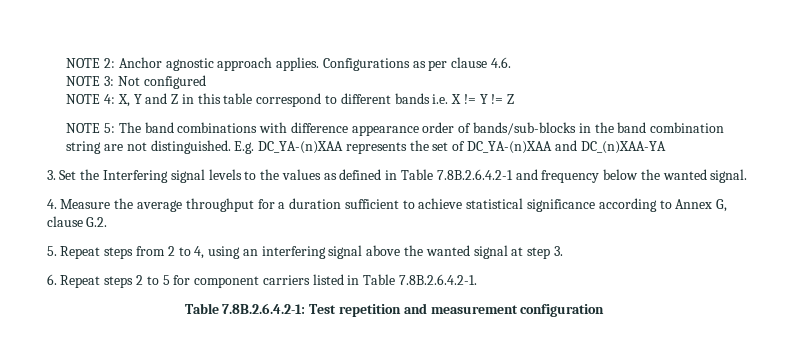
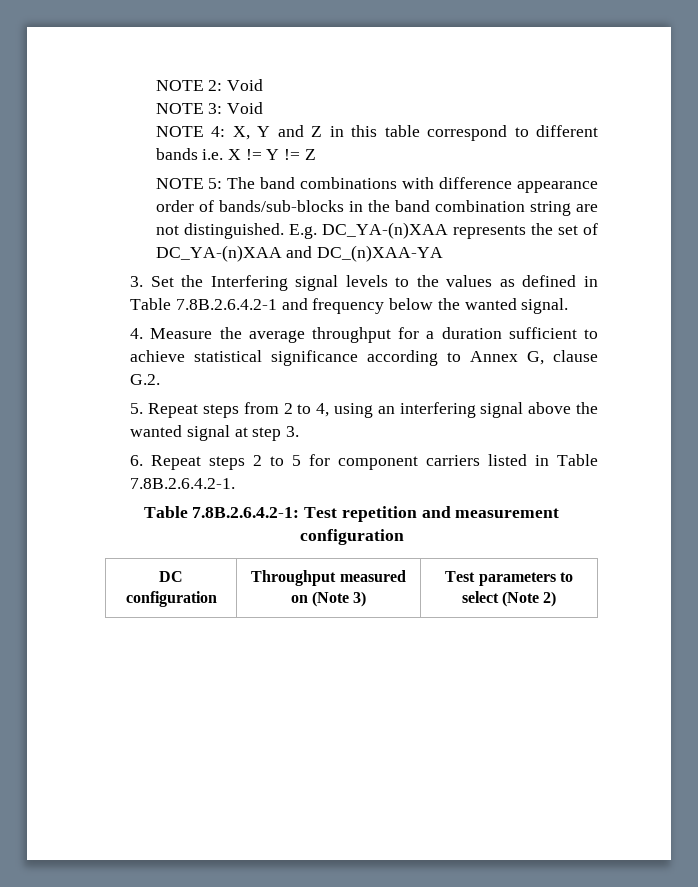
- NOTE 2: Anchor agnostic approach applies. Configurations as per clause 4.6.
+ NOTE 2: Void
- NOTE 3: Not configured
+ NOTE 3: Void
+ DC configuration | Throughput measured on (Note 3) | Test parameters to select (Note 2)

